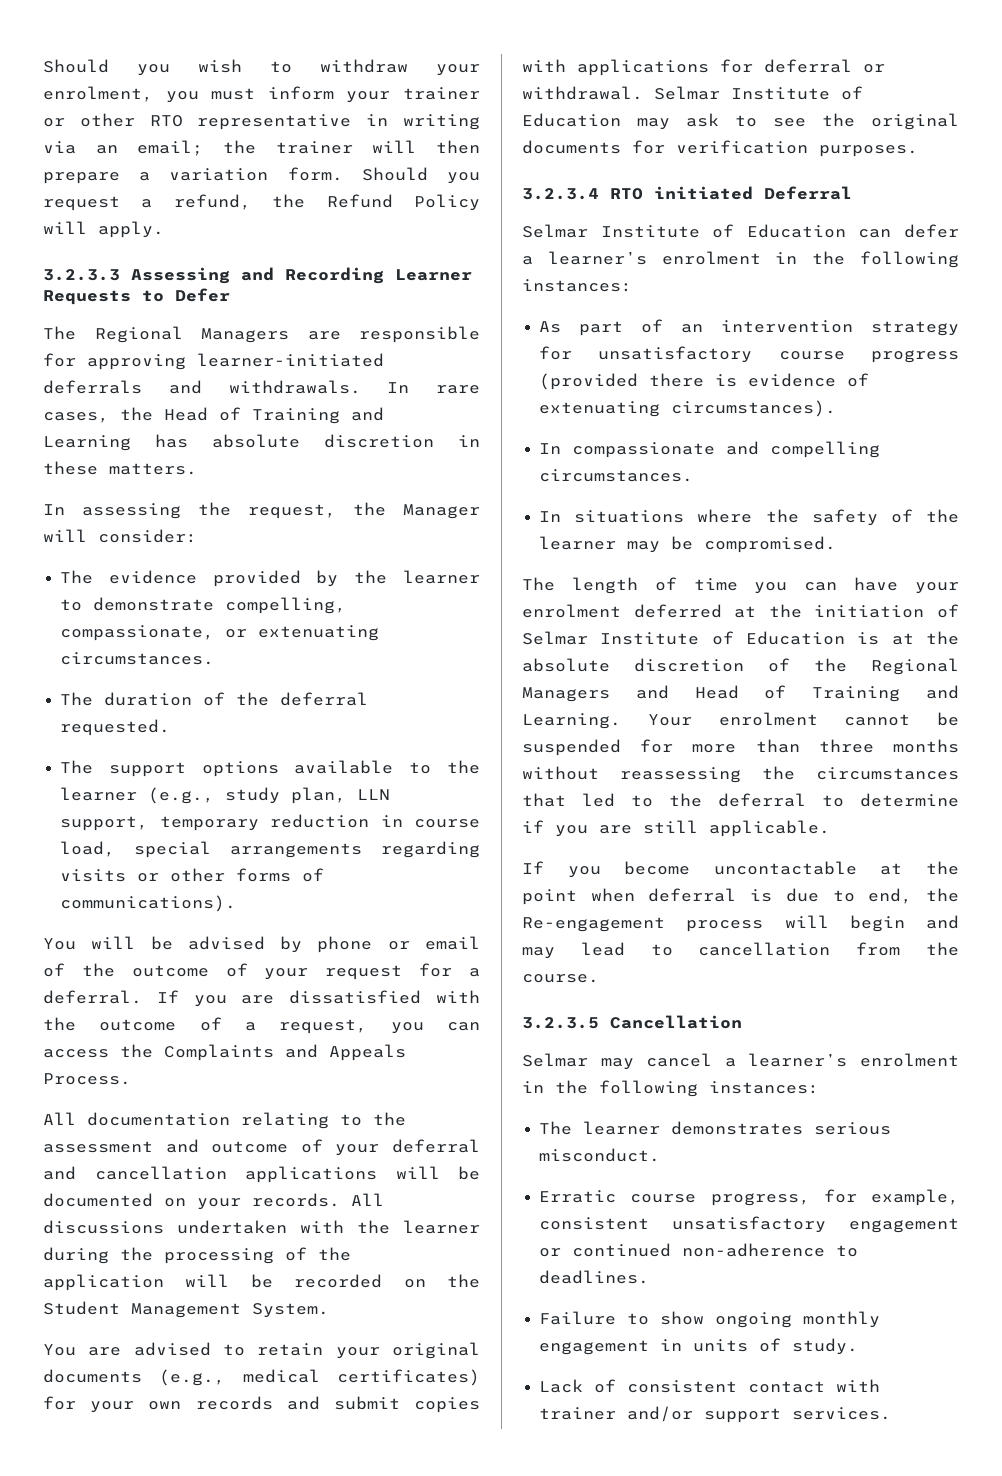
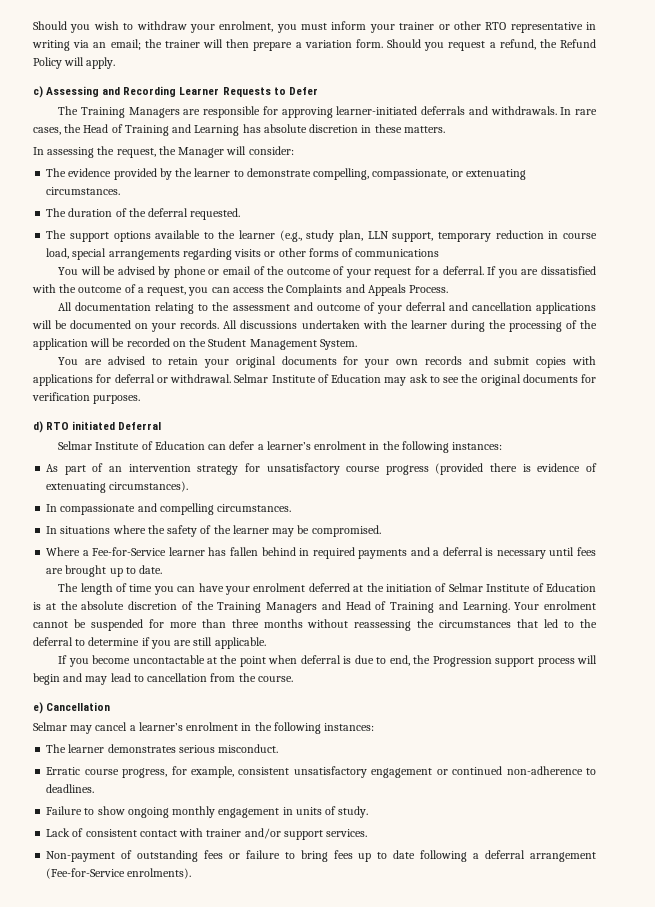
- 3.2.3.3 Assessing and Recording Learner Requests to Defer
+ c) Assessing and Recording Learner Requests to Defer
- The Regional Managers are responsible for approving learner-initiated deferrals and withdrawals.
+ The Training Managers are responsible for approving learner-initiated deferrals and withdrawals.
- The support options available to the learner (e.g., study plan, LLN support, temporary reduction in course load, special arrangements regarding visits or other forms of communications).
+ The support options available to the learner (e.g., study plan, LLN support, temporary reduction in course load, special arrangements regarding visits or other forms of communications
- You are advised to retain your original documents (e.g., medical certificates) for your own records and submit copies with applications for deferral or withdrawal.
+ You are advised to retain your original documents for your own records and submit copies with applications for deferral or withdrawal.
- 3.2.3.4 RTO initiated Deferral
+ d) RTO initiated Deferral
+ Where a Fee-for-Service learner has fallen behind in required payments and a deferral is necessary until fees are brought up to date.
- The length of time you can have your enrolment deferred at the initiation of Selmar Institute of Education is at the absolute discretion of the Regional Managers and Head of Training and Learning.
+ The length of time you can have your enrolment deferred at the initiation of Selmar Institute of Education is at the absolute discretion of the Training Managers and Head of Training and Learning.
- If you become uncontactable at the point when deferral is due to end, the Re-engagement process will begin and may lead to cancellation from the course.
+ If you become uncontactable at the point when deferral is due to end, the Progression support process will begin and may lead to cancellation from the course.
- 3.2.3.5 Cancellation
+ e) Cancellation
+ Non-payment of outstanding fees or failure to bring fees up to date following a deferral arrangement (Fee-for-Service enrolments).

